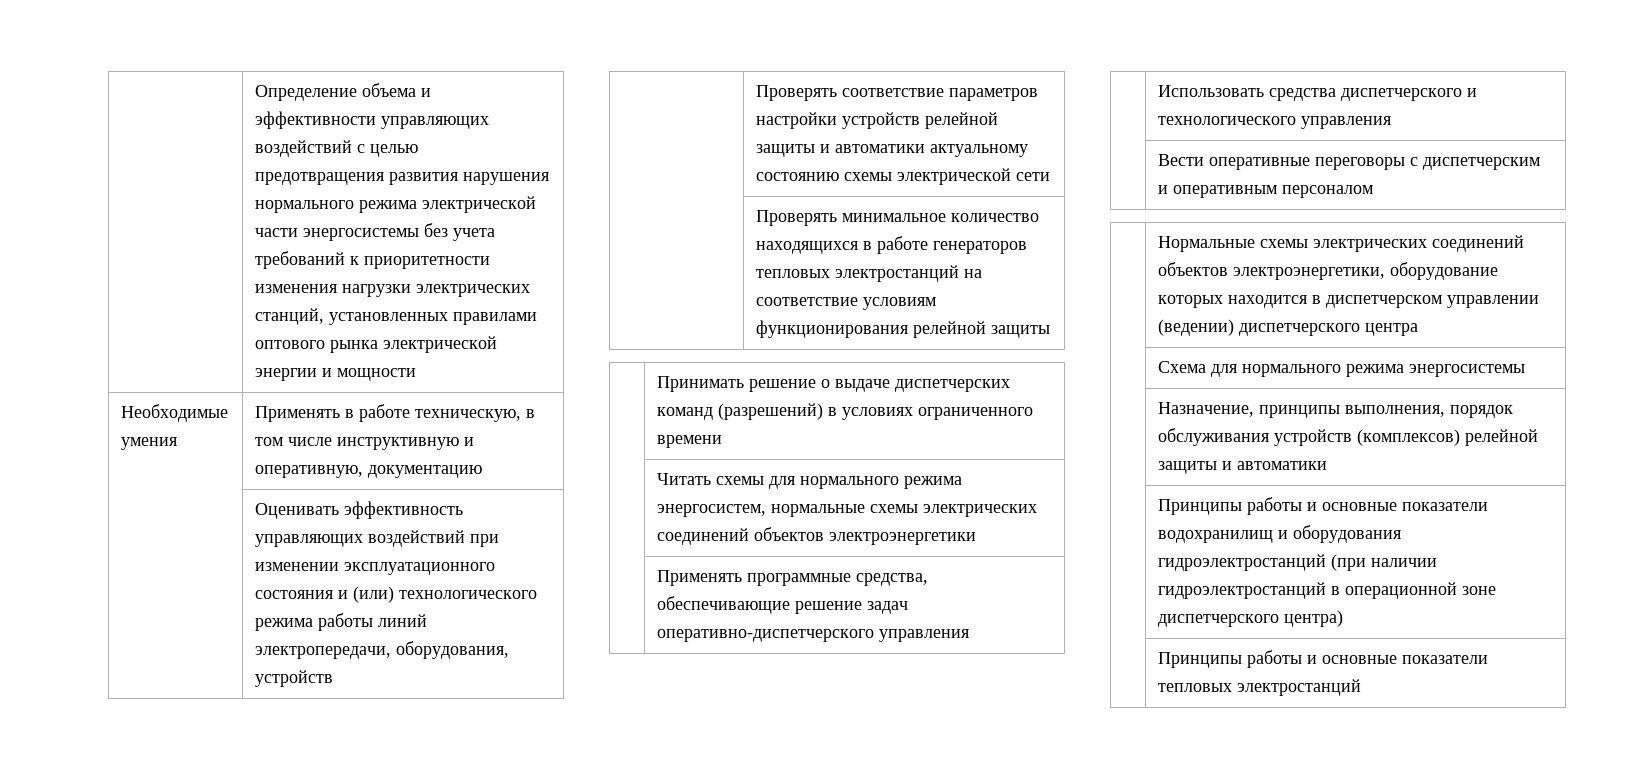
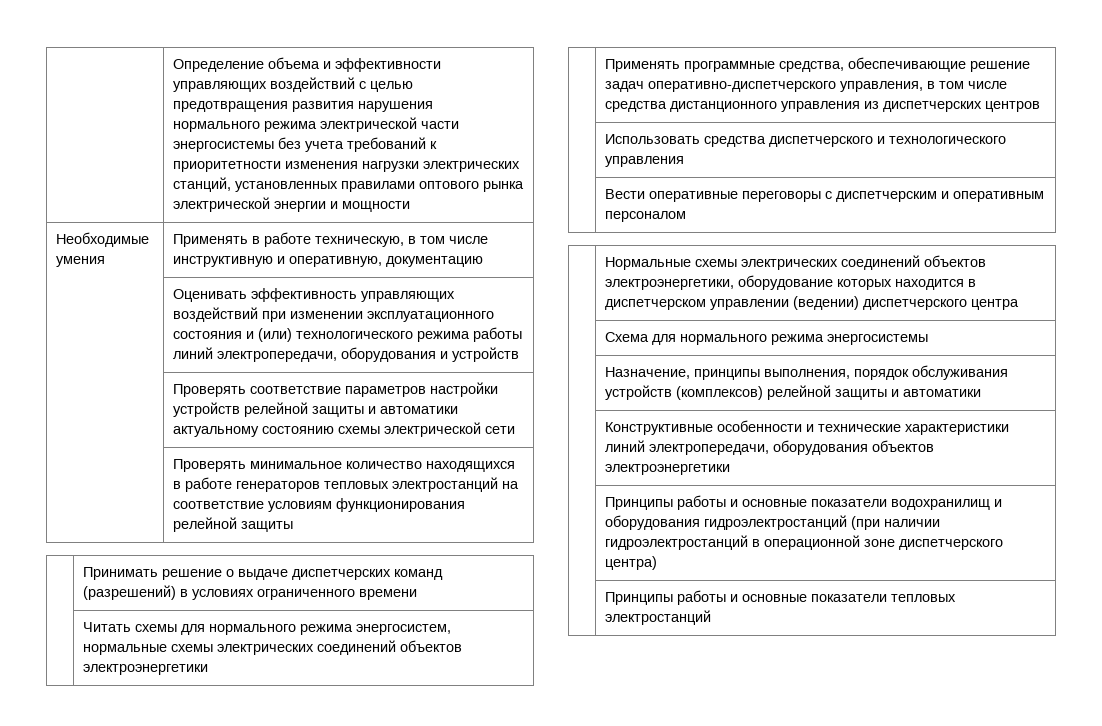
- | Оценивать эффективность управляющих воздействий при изменении эксплуатационного состояния и (или) технологического режима работы линий электропередачи, оборудования, устройств
+ | Оценивать эффективность управляющих воздействий при изменении эксплуатационного состояния и (или) технологического режима работы линий электропередачи, оборудования и устройств
- | Применять программные средства, обеспечивающие решение задач оперативно-диспетчерского управления
+ | Применять программные средства, обеспечивающие решение задач оперативно-диспетчерского управления, в том числе средства дистанционного управления из диспетчерских центров
+ | Конструктивные особенности и технические характеристики линий электропередачи, оборудования объектов электроэнергетики

